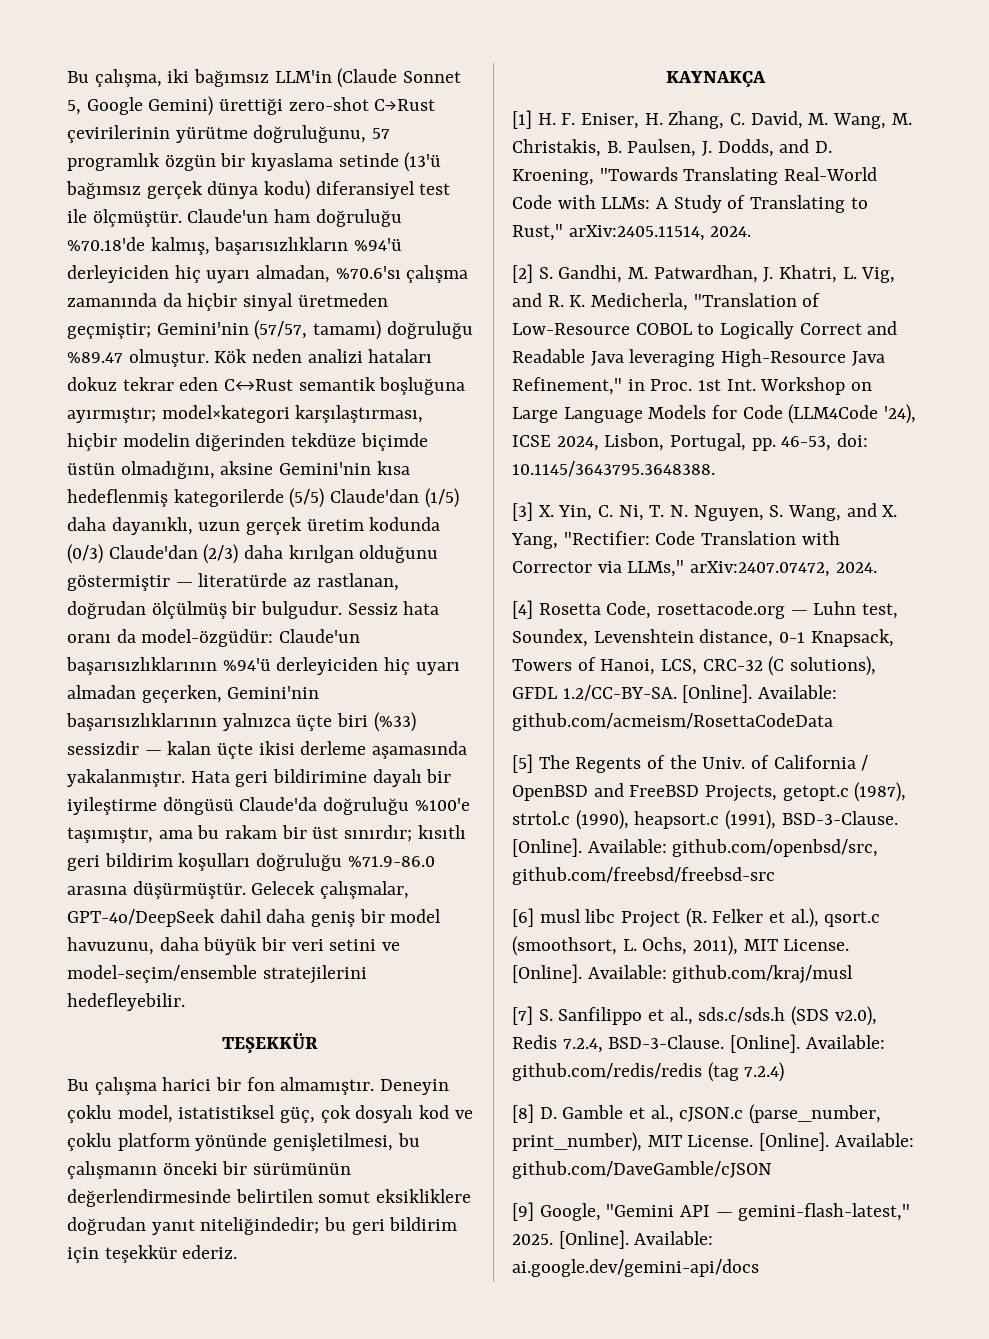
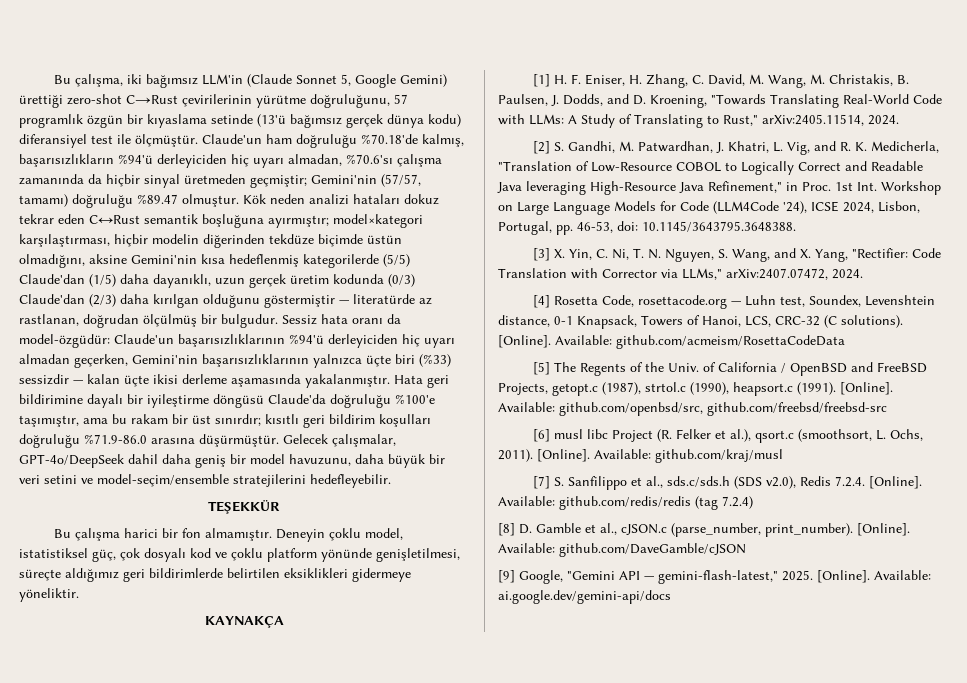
- Deneyin çoklu model, istatistiksel güç, çok dosyalı kod ve çoklu platform yönünde genişletilmesi, bu çalışmanın önceki bir sürümünün değerlendirmesinde belirtilen somut eksikliklere doğrudan yanıt niteliğindedir; bu geri bildirim için teşekkür ederiz.
+ Deneyin çoklu model, istatistiksel güç, çok dosyalı kod ve çoklu platform yönünde genişletilmesi, süreçte aldığımız geri bildirimlerde belirtilen eksiklikleri gidermeye yöneliktir.
- [4] Rosetta Code, rosettacode.org — Luhn test, Soundex, Levenshtein distance, 0-1 Knapsack, Towers of Hanoi, LCS, CRC-32 (C solutions), GFDL 1.2/CC-BY-SA. [Online].
+ [4] Rosetta Code, rosettacode.org — Luhn test, Soundex, Levenshtein distance, 0-1 Knapsack, Towers of Hanoi, LCS, CRC-32 (C solutions). [Online].
- [5] The Regents of the Univ. of California / OpenBSD and FreeBSD Projects, getopt.c (1987), strtol.c (1990), heapsort.c (1991), BSD-3-Clause.
+ [5] The Regents of the Univ. of California / OpenBSD and FreeBSD Projects, getopt.c (1987), strtol.c (1990), heapsort.c (1991).
- [6] musl libc Project (R. Felker et al.), qsort.c (smoothsort, L. Ochs, 2011), MIT License.
+ [6] musl libc Project (R. Felker et al.), qsort.c (smoothsort, L. Ochs, 2011).
- [7] S. Sanfilippo et al., sds.c/sds.h (SDS v2.0), Redis 7.2.4, BSD-3-Clause. [Online].
+ [7] S. Sanfilippo et al., sds.c/sds.h (SDS v2.0), Redis 7.2.4. [Online].
- [8] D. Gamble et al., cJSON.c (parse_number, print_number), MIT License.
+ [8] D. Gamble et al., cJSON.c (parse_number, print_number).

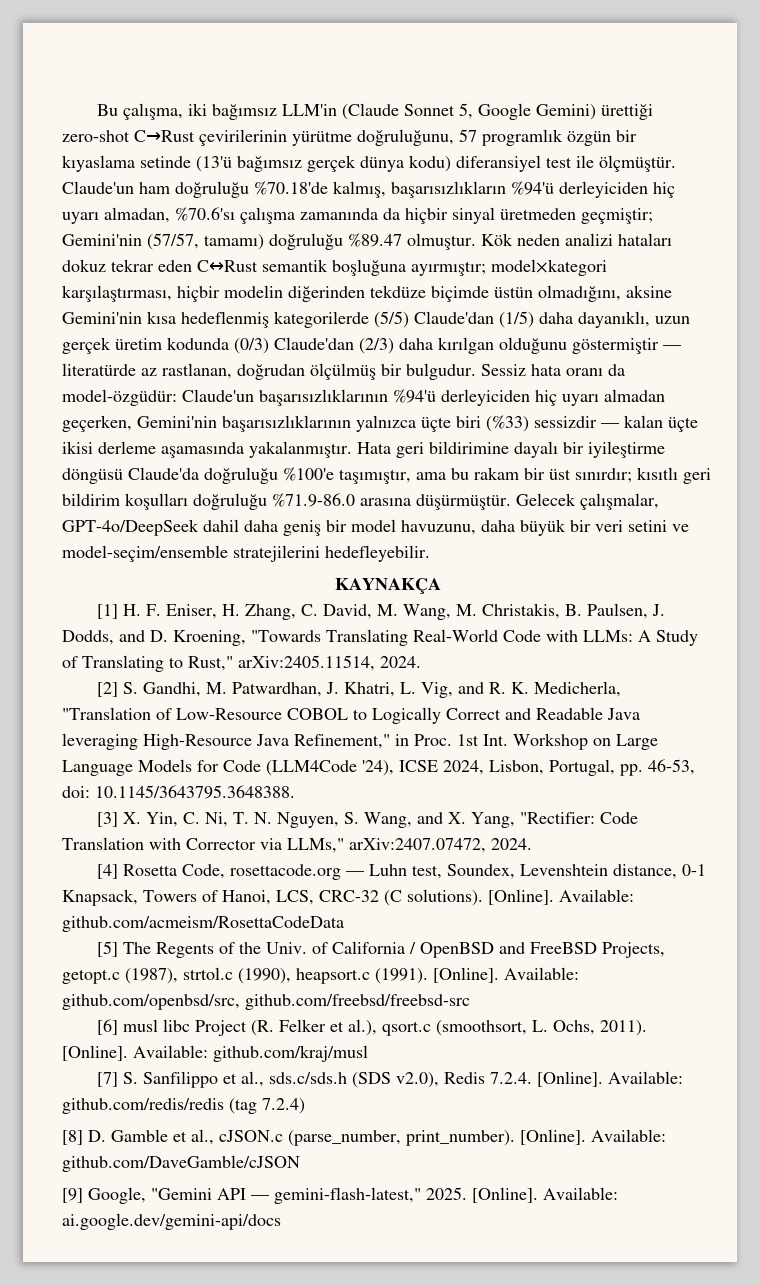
- TEŞEKKÜR
- Bu çalışma harici bir fon almamıştır. Deneyin çoklu model, istatistiksel güç, çok dosyalı kod ve çoklu platform yönünde genişletilmesi, süreçte aldığımız geri bildirimlerde belirtilen eksiklikleri gidermeye yöneliktir.

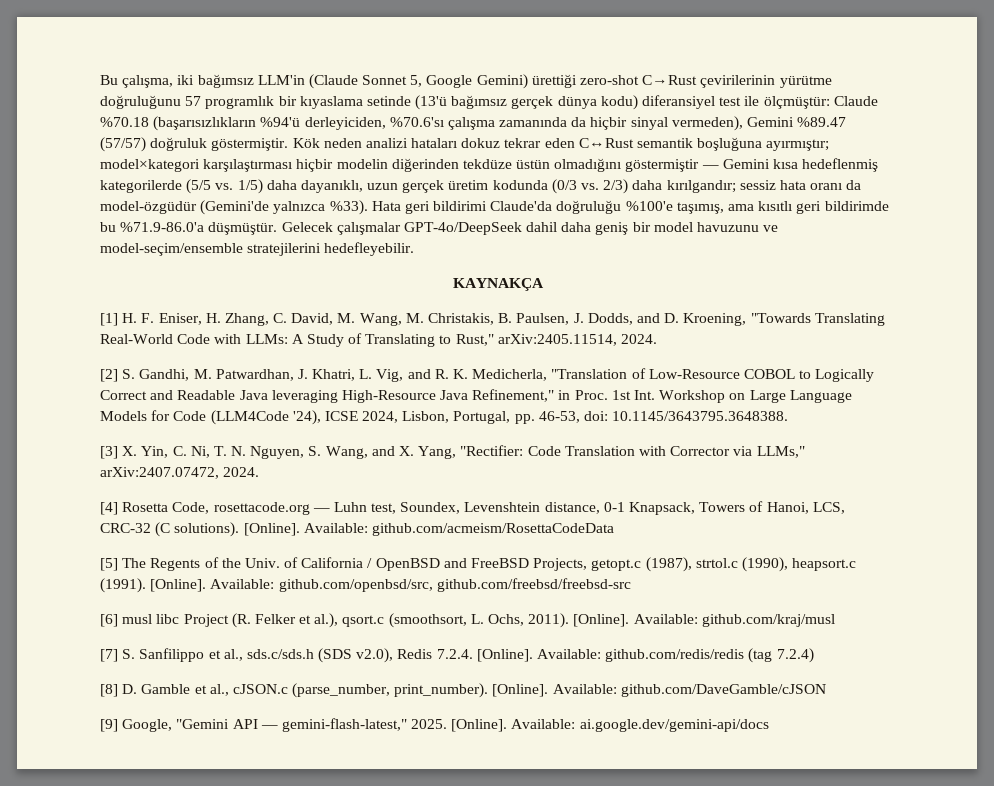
- Bu çalışma, iki bağımsız LLM'in (Claude Sonnet 5, Google Gemini) ürettiği zero-shot C→Rust çevirilerinin yürütme doğruluğunu, 57 programlık özgün bir kıyaslama setinde (13'ü bağımsız gerçek dünya kodu) diferansiyel test ile ölçmüştür. Claude'un ham doğruluğu %70.18'de kalmış, başarısızlıkların %94'ü derleyiciden hiç uyarı almadan, %70.6'sı çalışma zamanında da hiçbir sinyal üretmeden geçmiştir; Gemini'nin (57/57, tamamı) doğruluğu %89.47 olmuştur.
+ Bu çalışma, iki bağımsız LLM'in (Claude Sonnet 5, Google Gemini) ürettiği zero-shot C→Rust çevirilerinin yürütme doğruluğunu 57 programlık bir kıyaslama setinde (13'ü bağımsız gerçek dünya kodu) diferansiyel test ile ölçmüştür: Claude %70.18 (başarısızlıkların %94'ü derleyiciden, %70.6'sı çalışma zamanında da hiçbir sinyal vermeden), Gemini %89.47 (57/57) doğruluk göstermiştir.
- Kök neden analizi hataları dokuz tekrar eden C↔Rust semantik boşluğuna ayırmıştır; model×kategori karşılaştırması, hiçbir modelin diğerinden tekdüze biçimde üstün olmadığını, aksine Gemini'nin kısa hedeflenmiş kategorilerde (5/5) Claude'dan (1/5) daha dayanıklı, uzun gerçek üretim kodunda (0/3) Claude'dan (2/3) daha kırılgan olduğunu göstermiştir — literatürde az rastlanan, doğrudan ölçülmüş bir bulgudur. Sessiz hata oranı da model-özgüdür: Claude'un başarısızlıklarının %94'ü derleyiciden hiç uyarı almadan geçerken, Gemini'nin başarısızlıklarının yalnızca üçte biri (%33) sessizdir — kalan üçte ikisi derleme aşamasında yakalanmıştır. Hata geri bildirimine dayalı bir iyileştirme döngüsü Claude'da doğruluğu %100'e taşımıştır, ama bu rakam bir üst sınırdır; kısıtlı geri bildirim koşulları doğruluğu %71.9-86.0 arasına düşürmüştür. Gelecek çalışmalar, GPT-4o/DeepSeek dahil daha geniş bir model havuzunu, daha büyük bir veri setini ve model-seçim/ensemble stratejilerini hedefleyebilir.
+ Kök neden analizi hataları dokuz tekrar eden C↔Rust semantik boşluğuna ayırmıştır; model×kategori karşılaştırması hiçbir modelin diğerinden tekdüze üstün olmadığını göstermiştir — Gemini kısa hedeflenmiş kategorilerde (5/5 vs. 1/5) daha dayanıklı, uzun gerçek üretim kodunda (0/3 vs. 2/3) daha kırılgandır; sessiz hata oranı da model-özgüdür (Gemini'de yalnızca %33). Hata geri bildirimi Claude'da doğruluğu %100'e taşımış, ama kısıtlı geri bildirimde bu %71.9-86.0'a düşmüştür. Gelecek çalışmalar GPT-4o/DeepSeek dahil daha geniş bir model havuzunu ve model-seçim/ensemble stratejilerini hedefleyebilir.

